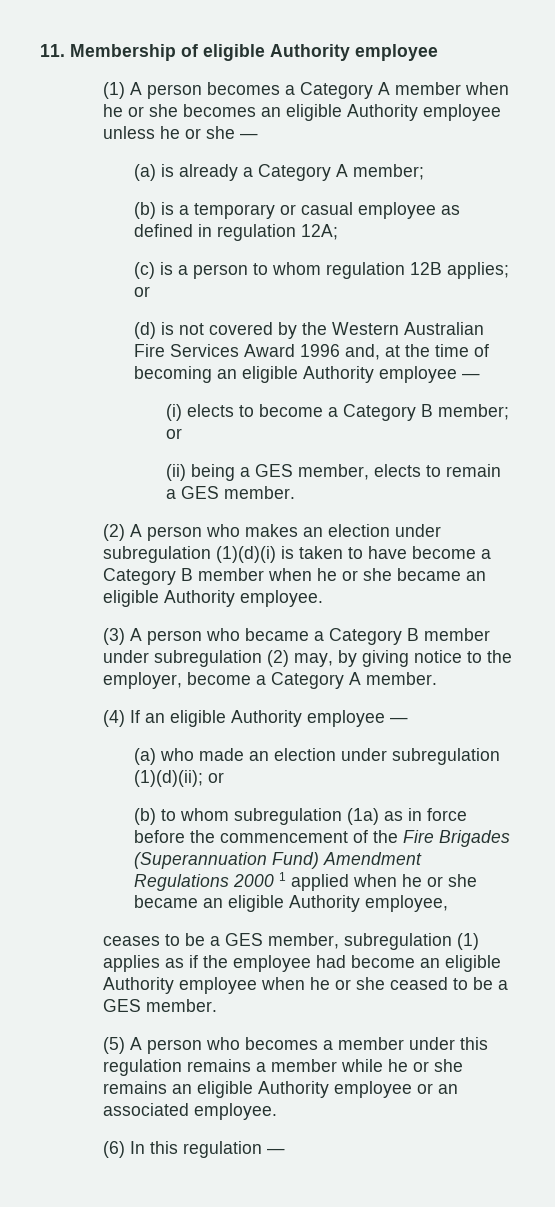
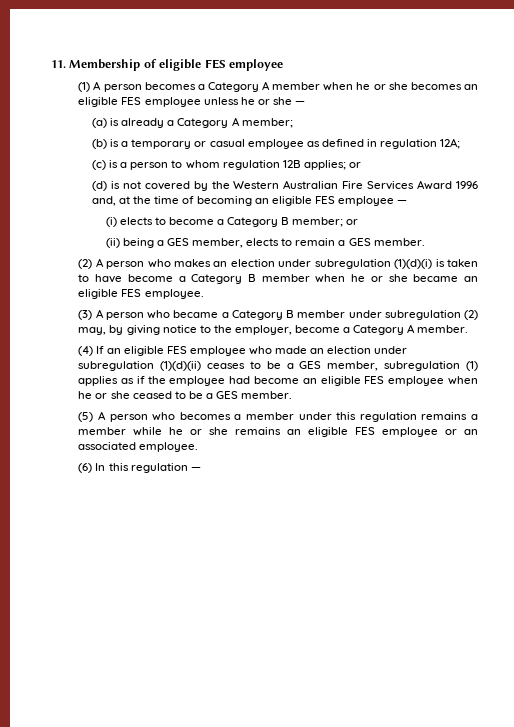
- 11. Membership of eligible Authority employee
+ 11. Membership of eligible FES employee
- (1) A person becomes a Category A member when he or she becomes an eligible Authority employee unless he or she —
+ (1) A person becomes a Category A member when he or she becomes an eligible FES employee unless he or she —
- (d) is not covered by the Western Australian Fire Services Award 1996 and, at the time of becoming an eligible Authority employee —
+ (d) is not covered by the Western Australian Fire Services Award 1996 and, at the time of becoming an eligible FES employee —
- (2) A person who makes an election under subregulation (1)(d)(i) is taken to have become a Category B member when he or she became an eligible Authority employee.
+ (2) A person who makes an election under subregulation (1)(d)(i) is taken to have become a Category B member when he or she became an eligible FES employee.
- (4) If an eligible Authority employee —
- (a) who made an election under subregulation (1)(d)(ii); or
- (b) to whom subregulation (1a) as in force before the commencement of the Fire Brigades (Superannuation Fund) Amendment Regulations 2000 1 applied when he or she became an eligible Authority employee,
- ceases to be a GES member, subregulation (1) applies as if the employee had become an eligible Authority employee when he or she ceased to be a GES member.
+ (4) If an eligible FES employee who made an election under subregulation (1)(d)(ii) ceases to be a GES member, subregulation (1) applies as if the employee had become an eligible FES employee when he or she ceased to be a GES member.
- (5) A person who becomes a member under this regulation remains a member while he or she remains an eligible Authority employee or an associated employee.
+ (5) A person who becomes a member under this regulation remains a member while he or she remains an eligible FES employee or an associated employee.

